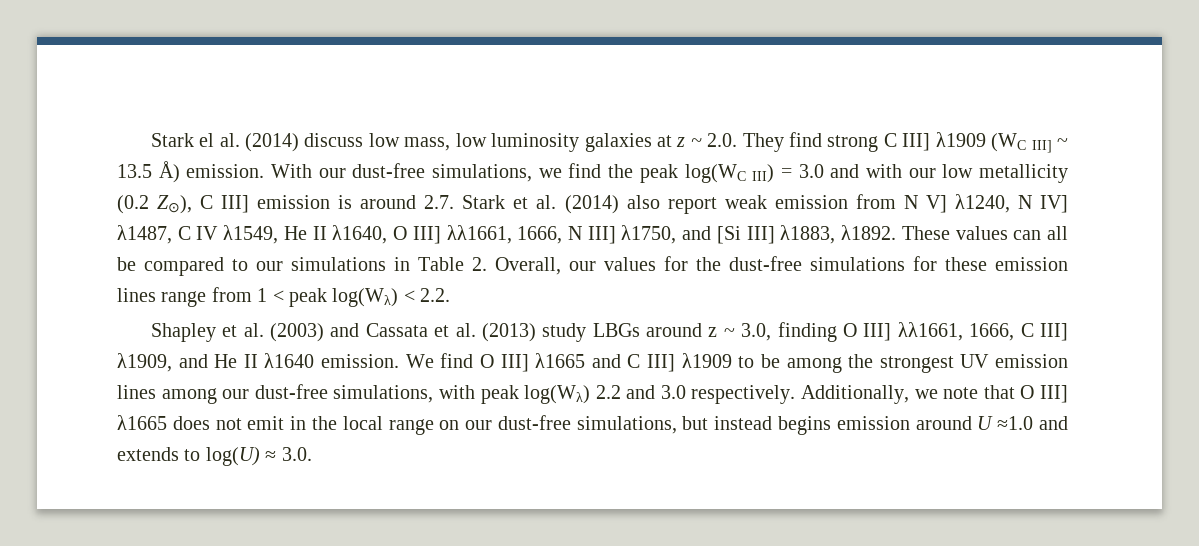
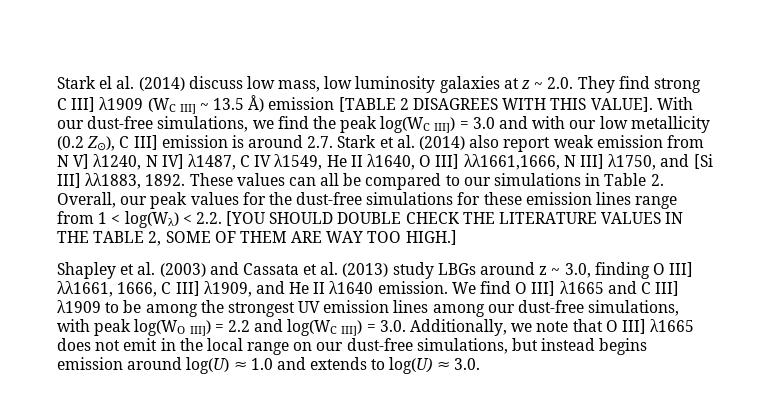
- Stark el al. (2014) discuss low mass, low luminosity galaxies at z ~ 2.0. They find strong C III] λ1909 (WC III] ~ 13.5 Å) emission.
+ Stark el al. (2014) discuss low mass, low luminosity galaxies at z ~ 2.0. They find strong C III] λ1909 (WC III] ~ 13.5 Å) emission [TABLE 2 DISAGREES WITH THIS VALUE].
- With our dust-free simulations, we find the peak log(WC III) = 3.0 and with our low metallicity (0.2 Z⊙), C III] emission is around 2.7. Stark et al. (2014) also report weak emission from N V] λ1240, N IV] λ1487, C IV λ1549, He II λ1640, O III] λλ1661, 1666, N III] λ1750, and [Si III] λ1883, λ1892.
+ With our dust-free simulations, we find the peak log(WC III]) = 3.0 and with our low metallicity (0.2 Z⊙), C III] emission is around 2.7. Stark et al. (2014) also report weak emission from N V] λ1240, N IV] λ1487, C IV λ1549, He II λ1640, O III] λλ1661,1666, N III] λ1750, and [Si III] λλ1883, 1892.
- These values can all be compared to our simulations in Table 2. Overall, our values for the dust-free simulations for these emission lines range from 1 < peak log(Wλ) < 2.2.
+ These values can all be compared to our simulations in Table 2. Overall, our peak values for the dust-free simulations for these emission lines range from 1 < log(Wλ) < 2.2. [YOU SHOULD DOUBLE CHECK THE LITERATURE VALUES IN THE TABLE 2, SOME OF THEM ARE WAY TOO HIGH.]
- We find O III] λ1665 and C III] λ1909 to be among the strongest UV emission lines among our dust-free simulations, with peak log(Wλ) 2.2 and 3.0 respectively. Additionally, we note that O III] λ1665 does not emit in the local range on our dust-free simulations, but instead begins emission around U ≈1.0 and extends to log(U) ≈ 3.0.
+ We find O III] λ1665 and C III] λ1909 to be among the strongest UV emission lines among our dust-free simulations, with peak log(WO III]) = 2.2 and log(WC III]) = 3.0. Additionally, we note that O III] λ1665 does not emit in the local range on our dust-free simulations, but instead begins emission around log(U) ≈ 1.0 and extends to log(U) ≈ 3.0.

